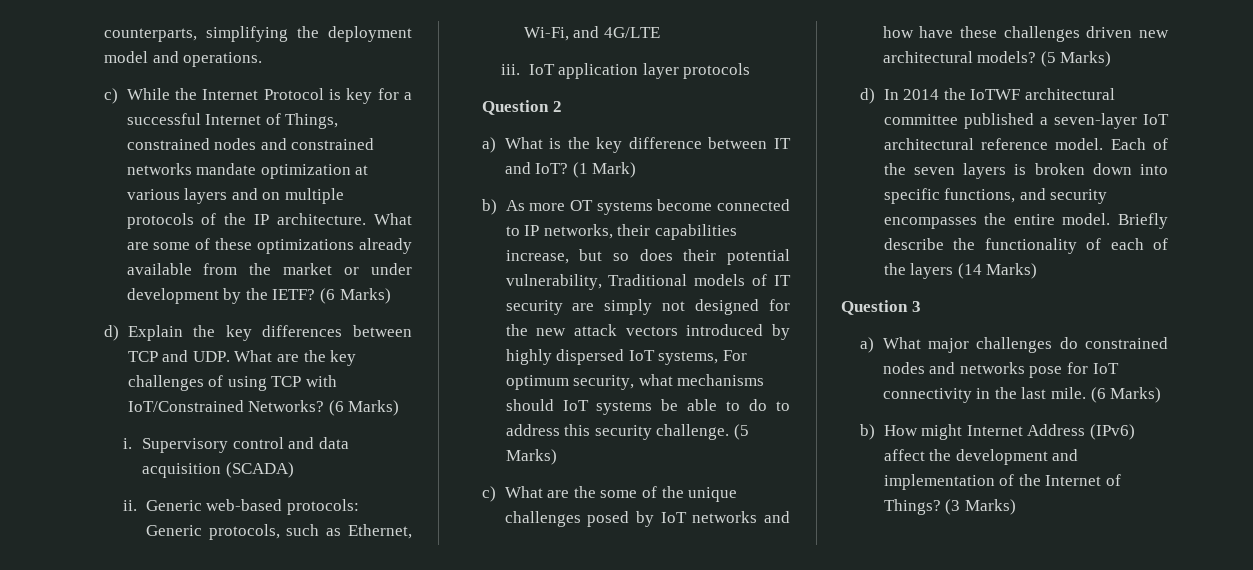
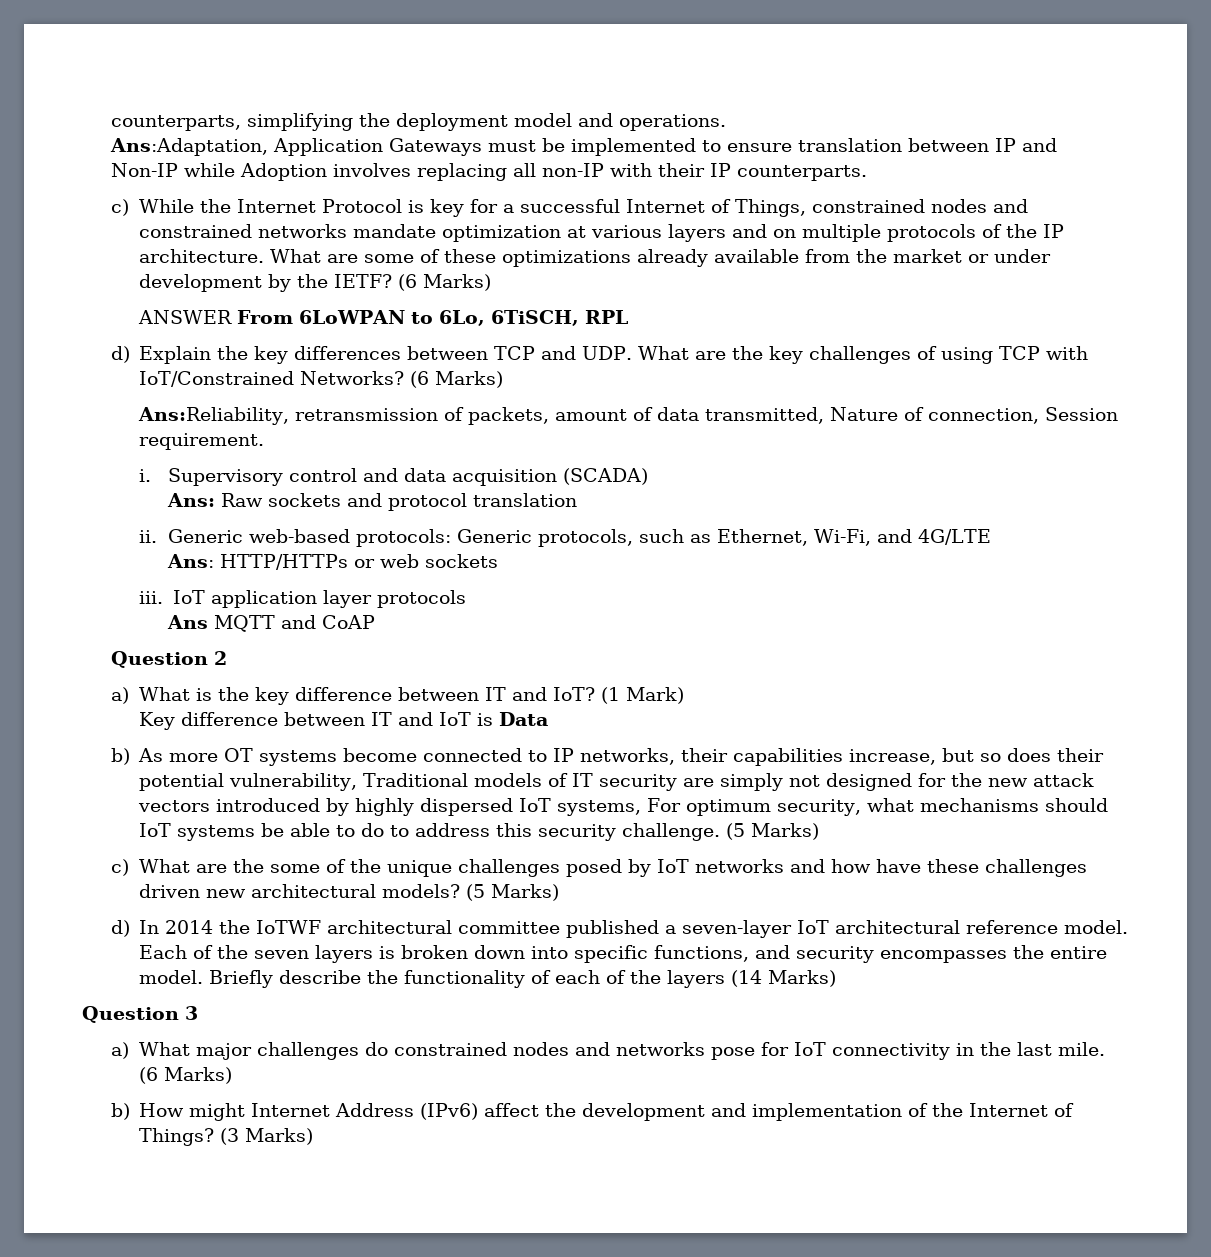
+ Ans:Adaptation, Application Gateways must be implemented to ensure translation between IP and Non-IP while Adoption involves replacing all non-IP with their IP counterparts.
+ ANSWER From 6LoWPAN to 6Lo, 6TiSCH, RPL
+ Ans:Reliability, retransmission of packets, amount of data transmitted, Nature of connection, Session requirement.
+ Ans: Raw sockets and protocol translation
+ Ans: HTTP/HTTPs or web sockets
+ Ans MQTT and CoAP
+ Key difference between IT and IoT is Data

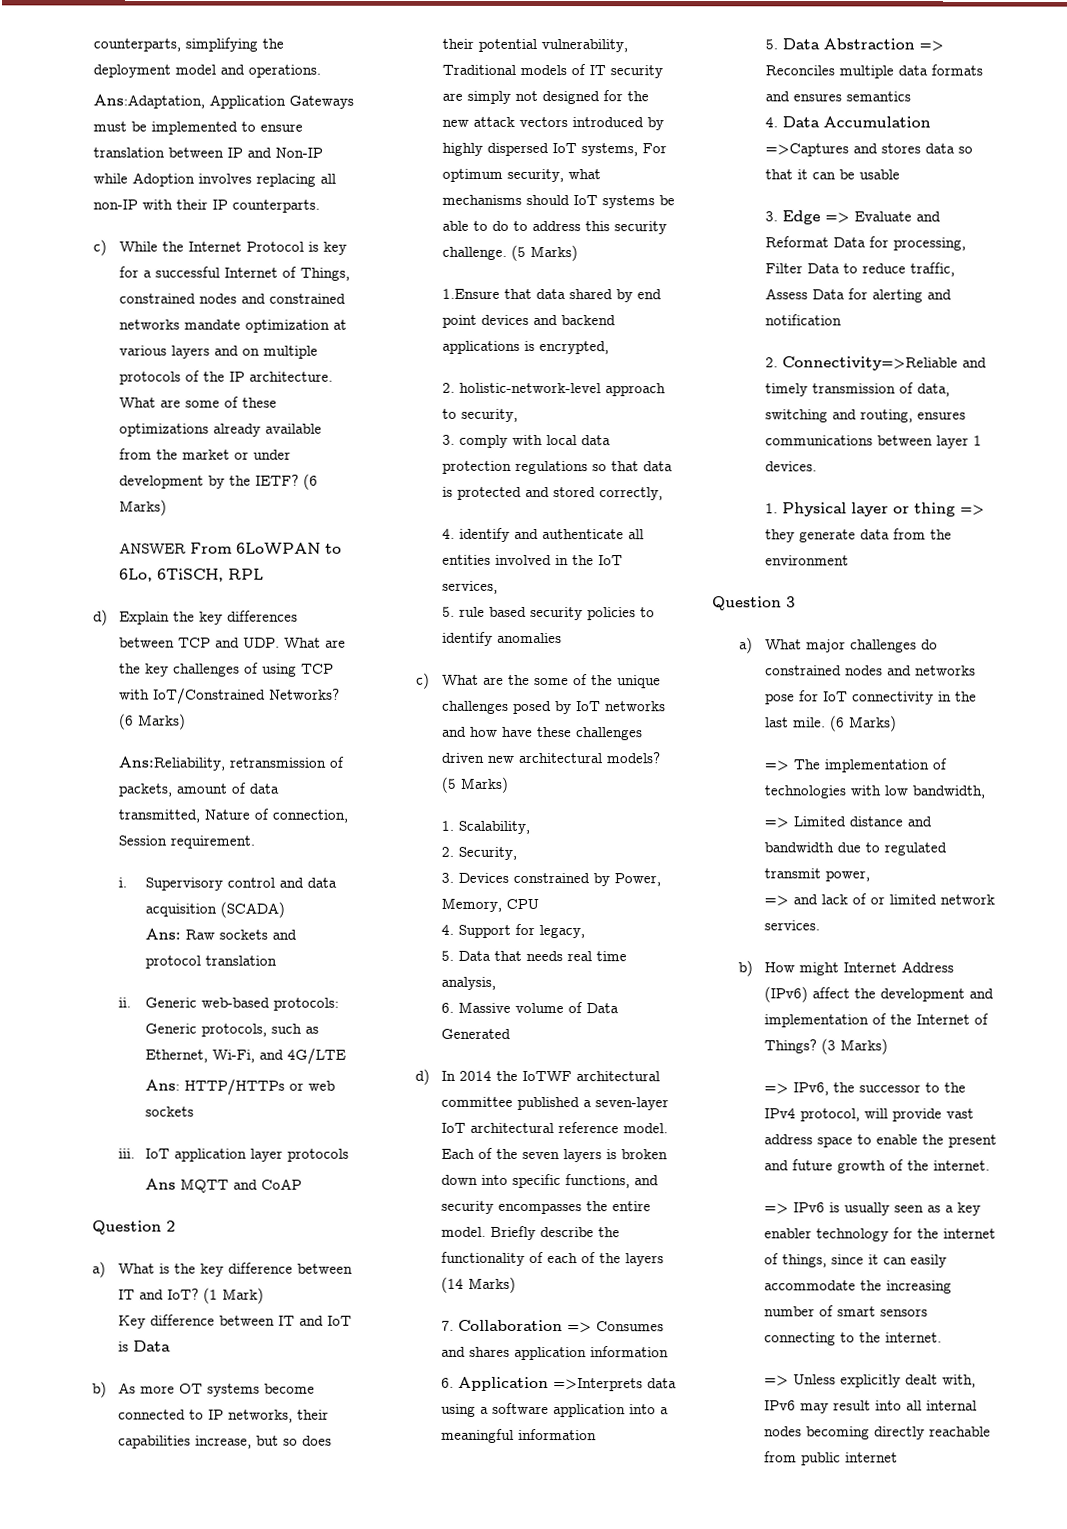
+ 1.Ensure that data shared by end point devices and backend applications is encrypted,
+ 2. holistic-network-level approach to security,
+ 3. comply with local data protection regulations so that data is protected and stored correctly,
+ 4. identify and authenticate all entities involved in the IoT services,
+ 5. rule based security policies to identify anomalies
+ 1. Scalability,
+ 2. Security,
+ 3. Devices constrained by Power, Memory, CPU
+ 4. Support for legacy,
+ 5. Data that needs real time analysis,
+ 6. Massive volume of Data Generated
+ 7. Collaboration => Consumes and shares application information
+ 6. Application =>Interprets data using a software application into a meaningful information
+ 5. Data Abstraction => Reconciles multiple data formats and ensures semantics
+ 4. Data Accumulation =>Captures and stores data so that it can be usable
+ 3. Edge => Evaluate and Reformat Data for processing, Filter Data to reduce traffic, Assess Data for alerting and notification
+ 2. Connectivity=>Reliable and timely transmission of data, switching and routing, ensures communications between layer 1 devices.
+ 1. Physical layer or thing => they generate data from the environment
+ => The implementation of technologies with low bandwidth,
+ => Limited distance and bandwidth due to regulated transmit power,
+ => and lack of or limited network services.
+ => IPv6, the successor to the IPv4 protocol, will provide vast address space to enable the present and future growth of the internet.
+ => IPv6 is usually seen as a key enabler technology for the internet of things, since it can easily accommodate the increasing number of smart sensors connecting to the internet.
+ => Unless explicitly dealt with, IPv6 may result into all internal nodes becoming directly reachable from public internet

